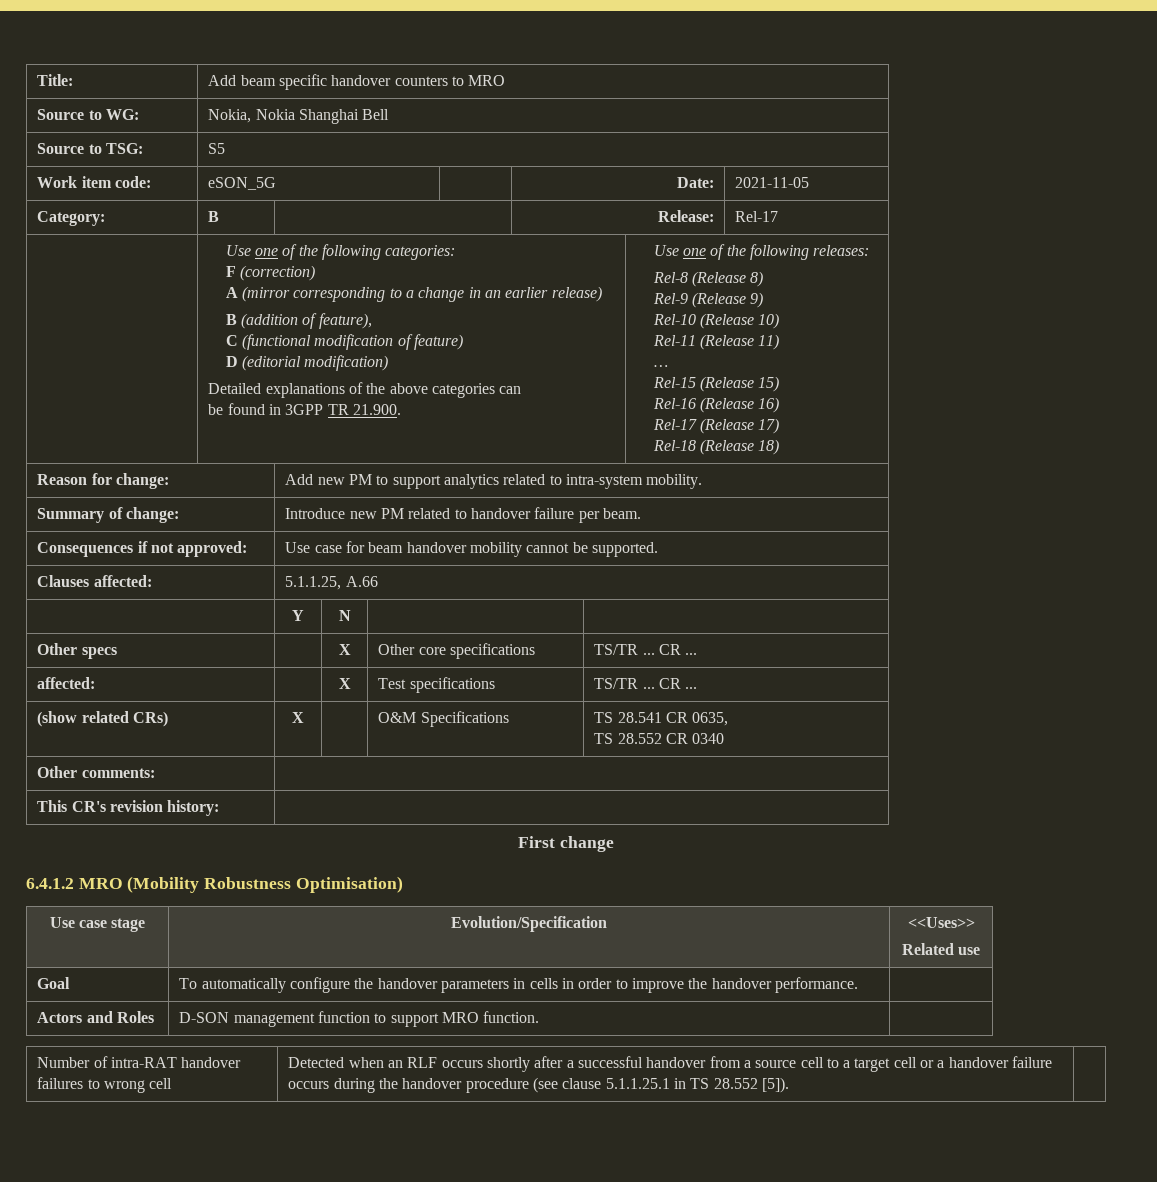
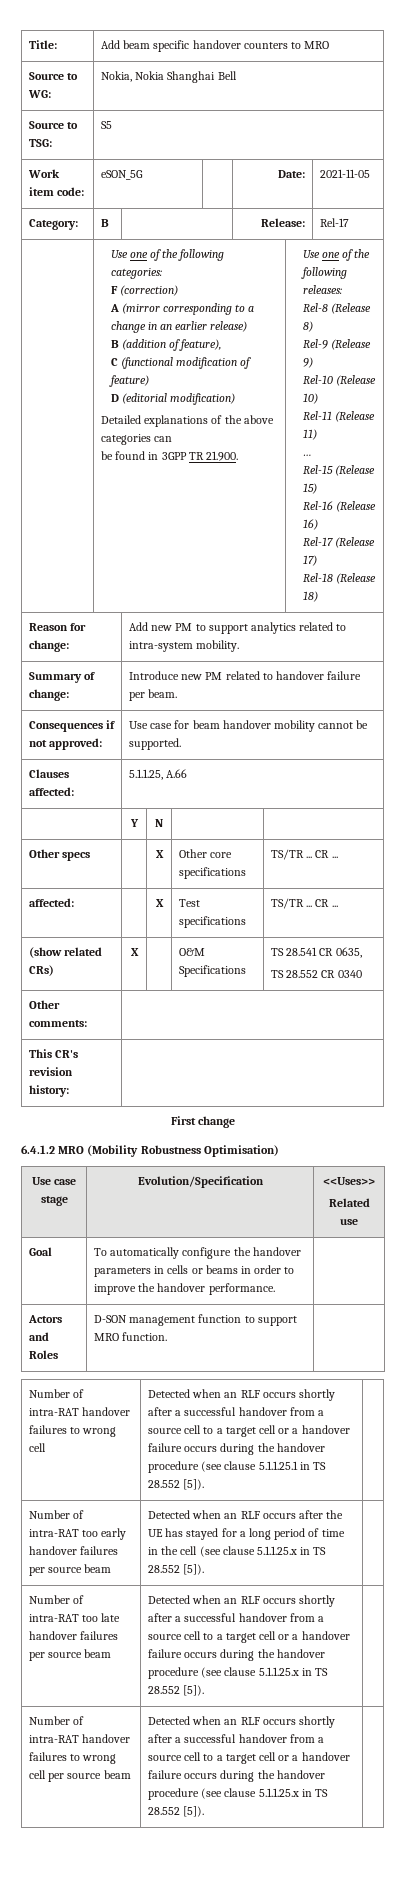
- Goal | To automatically configure the handover parameters in cells in order to improve the handover performance. |
+ Goal | To automatically configure the handover parameters in cells or beams in order to improve the handover performance. |
+ Number of intra-RAT too early handover failures per source beam | Detected when an RLF occurs after the UE has stayed for a long period of time in the cell (see clause 5.1.1.25.x in TS 28.552 [5]). |
+ Number of intra-RAT too late handover failures per source beam | Detected when an RLF occurs shortly after a successful handover from a source cell to a target cell or a handover failure occurs during the handover procedure (see clause 5.1.1.25.x in TS 28.552 [5]). |
+ Number of intra-RAT handover failures to wrong cell per source beam | Detected when an RLF occurs shortly after a successful handover from a source cell to a target cell or a handover failure occurs during the handover procedure (see clause 5.1.1.25.x in TS 28.552 [5]).

